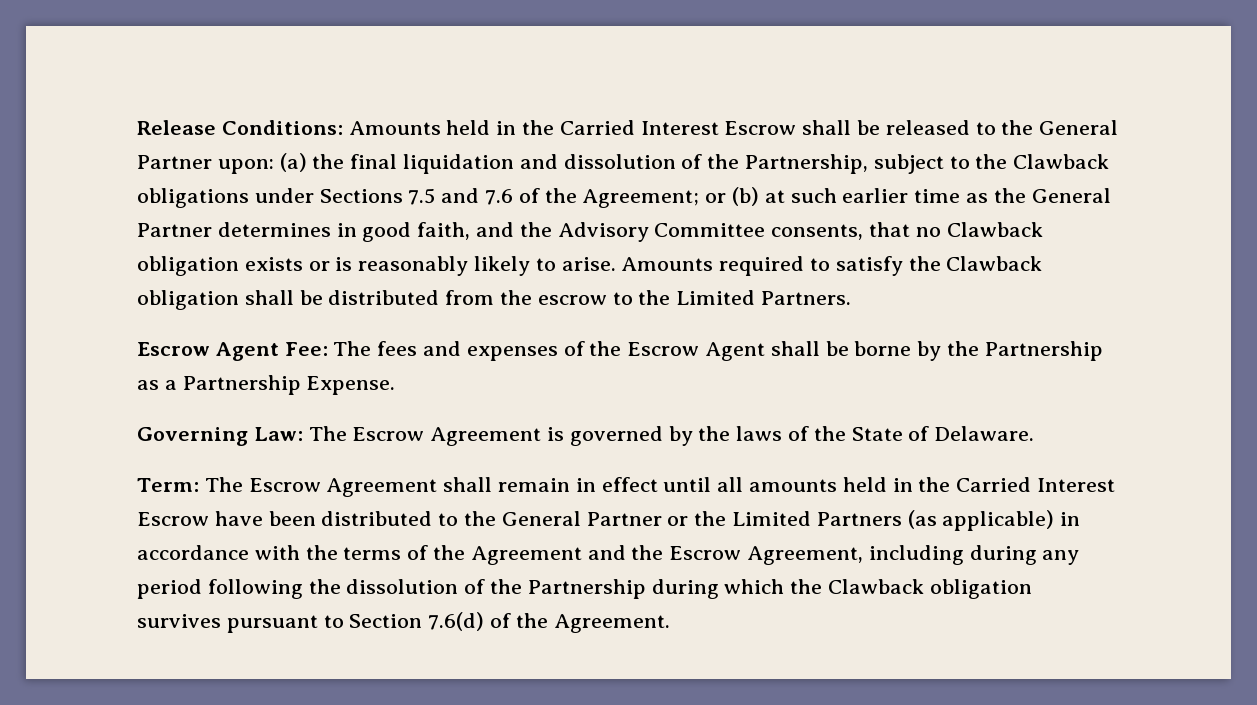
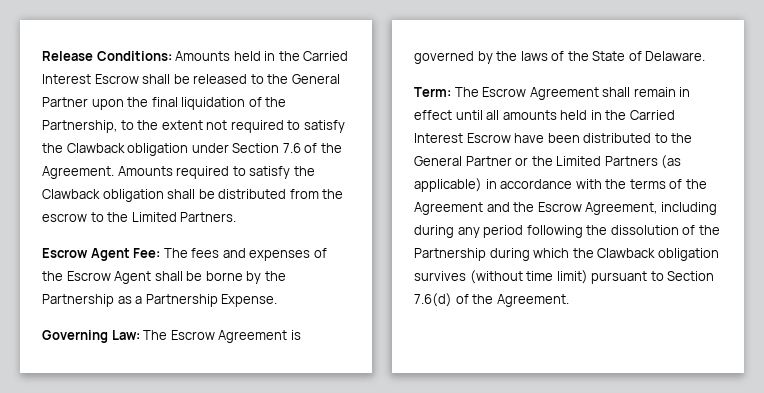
- Release Conditions: Amounts held in the Carried Interest Escrow shall be released to the General Partner upon: (a) the final liquidation and dissolution of the Partnership, subject to the Clawback obligations under Sections 7.5 and 7.6 of the Agreement; or (b) at such earlier time as the General Partner determines in good faith, and the Advisory Committee consents, that no Clawback obligation exists or is reasonably likely to arise.
+ Release Conditions: Amounts held in the Carried Interest Escrow shall be released to the General Partner upon the final liquidation of the Partnership, to the extent not required to satisfy the Clawback obligation under Section 7.6 of the Agreement.
- The Escrow Agreement shall remain in effect until all amounts held in the Carried Interest Escrow have been distributed to the General Partner or the Limited Partners (as applicable) in accordance with the terms of the Agreement and the Escrow Agreement, including during any period following the dissolution of the Partnership during which the Clawback obligation survives pursuant to Section 7.6(d) of the Agreement.
+ The Escrow Agreement shall remain in effect until all amounts held in the Carried Interest Escrow have been distributed to the General Partner or the Limited Partners (as applicable) in accordance with the terms of the Agreement and the Escrow Agreement, including during any period following the dissolution of the Partnership during which the Clawback obligation survives (without time limit) pursuant to Section 7.6(d) of the Agreement.

